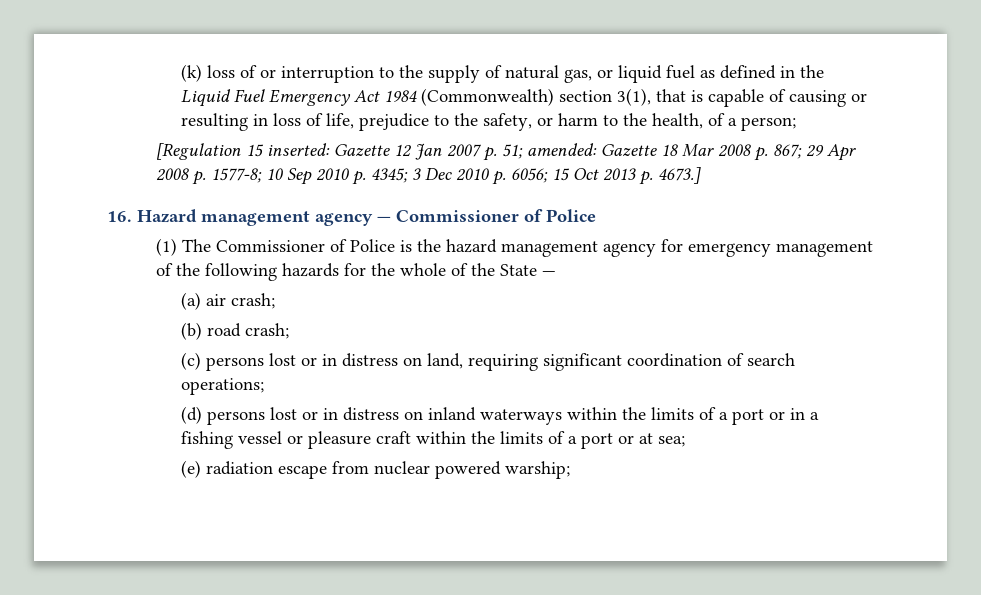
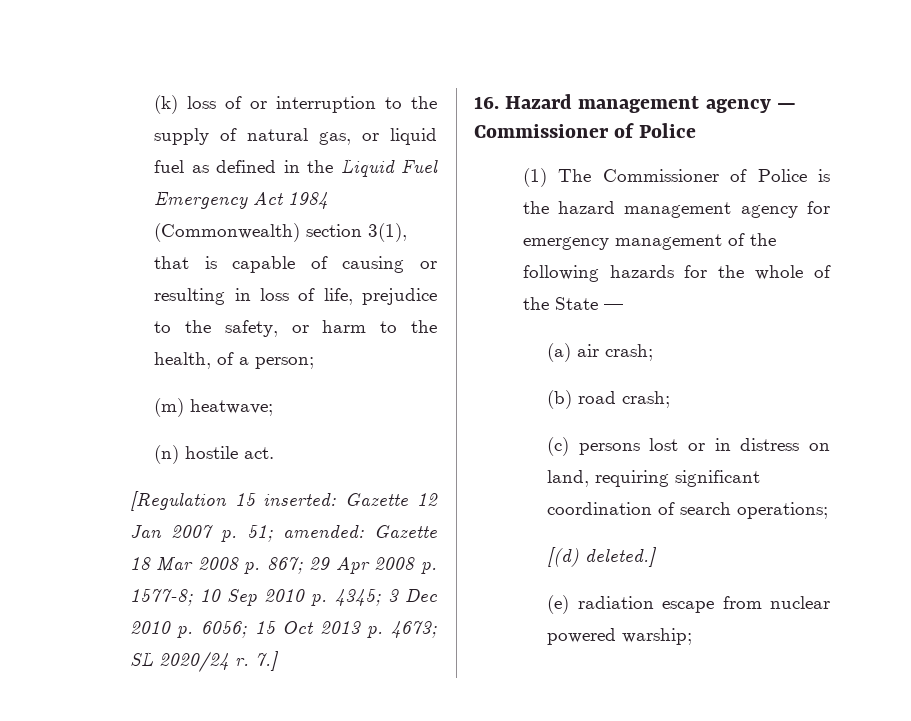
+ (m) heatwave;
+ (n) hostile act.
- [Regulation 15 inserted: Gazette 12 Jan 2007 p. 51; amended: Gazette 18 Mar 2008 p. 867; 29 Apr 2008 p. 1577-8; 10 Sep 2010 p. 4345; 3 Dec 2010 p. 6056; 15 Oct 2013 p. 4673.]
+ [Regulation 15 inserted: Gazette 12 Jan 2007 p. 51; amended: Gazette 18 Mar 2008 p. 867; 29 Apr 2008 p. 1577-8; 10 Sep 2010 p. 4345; 3 Dec 2010 p. 6056; 15 Oct 2013 p. 4673; SL 2020/24 r. 7.]
- (d) persons lost or in distress on inland waterways within the limits of a port or in a fishing vessel or pleasure craft within the limits of a port or at sea;
+ [(d) deleted.]

